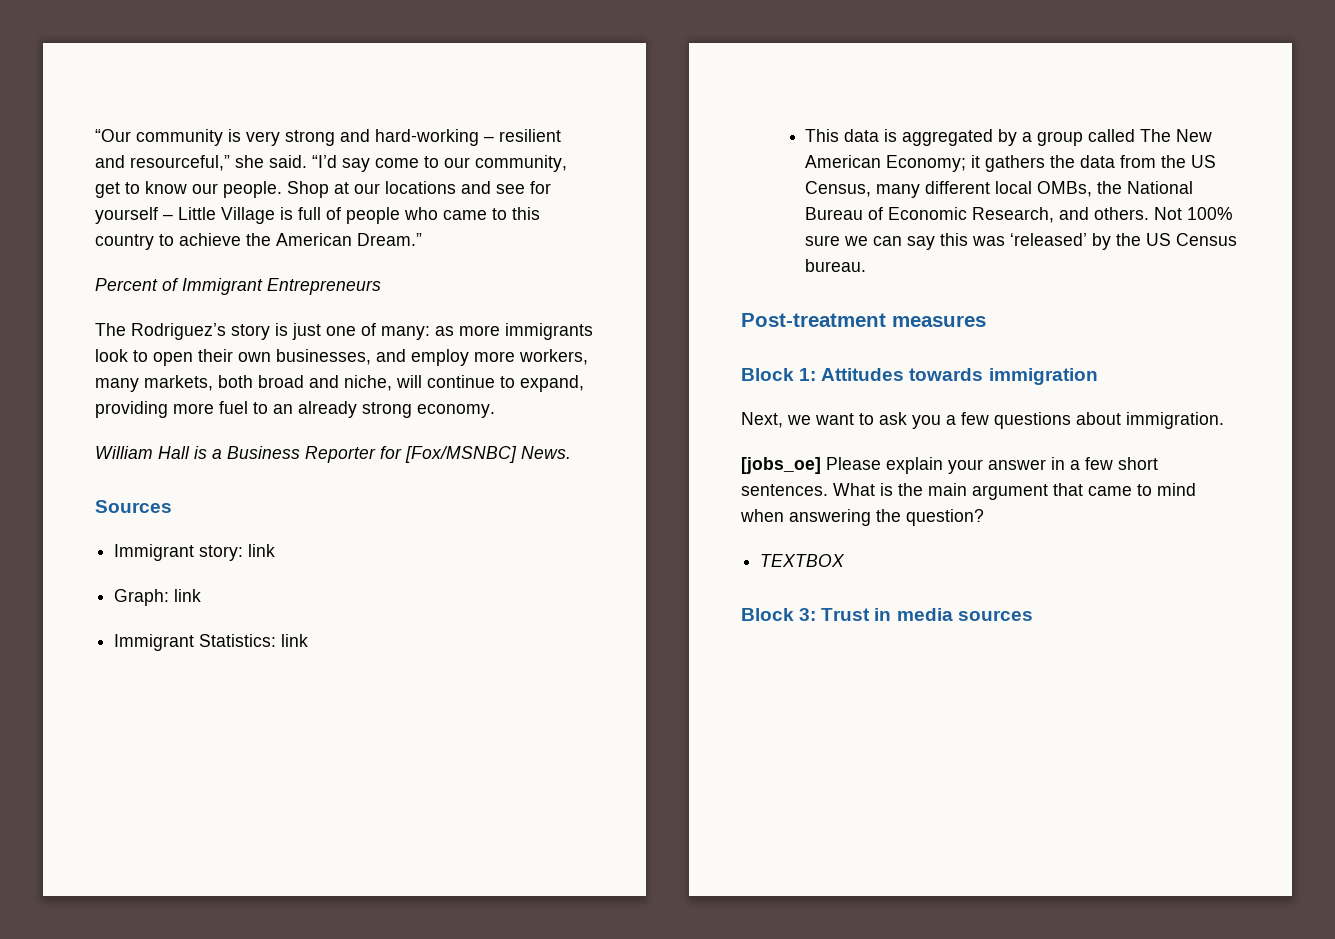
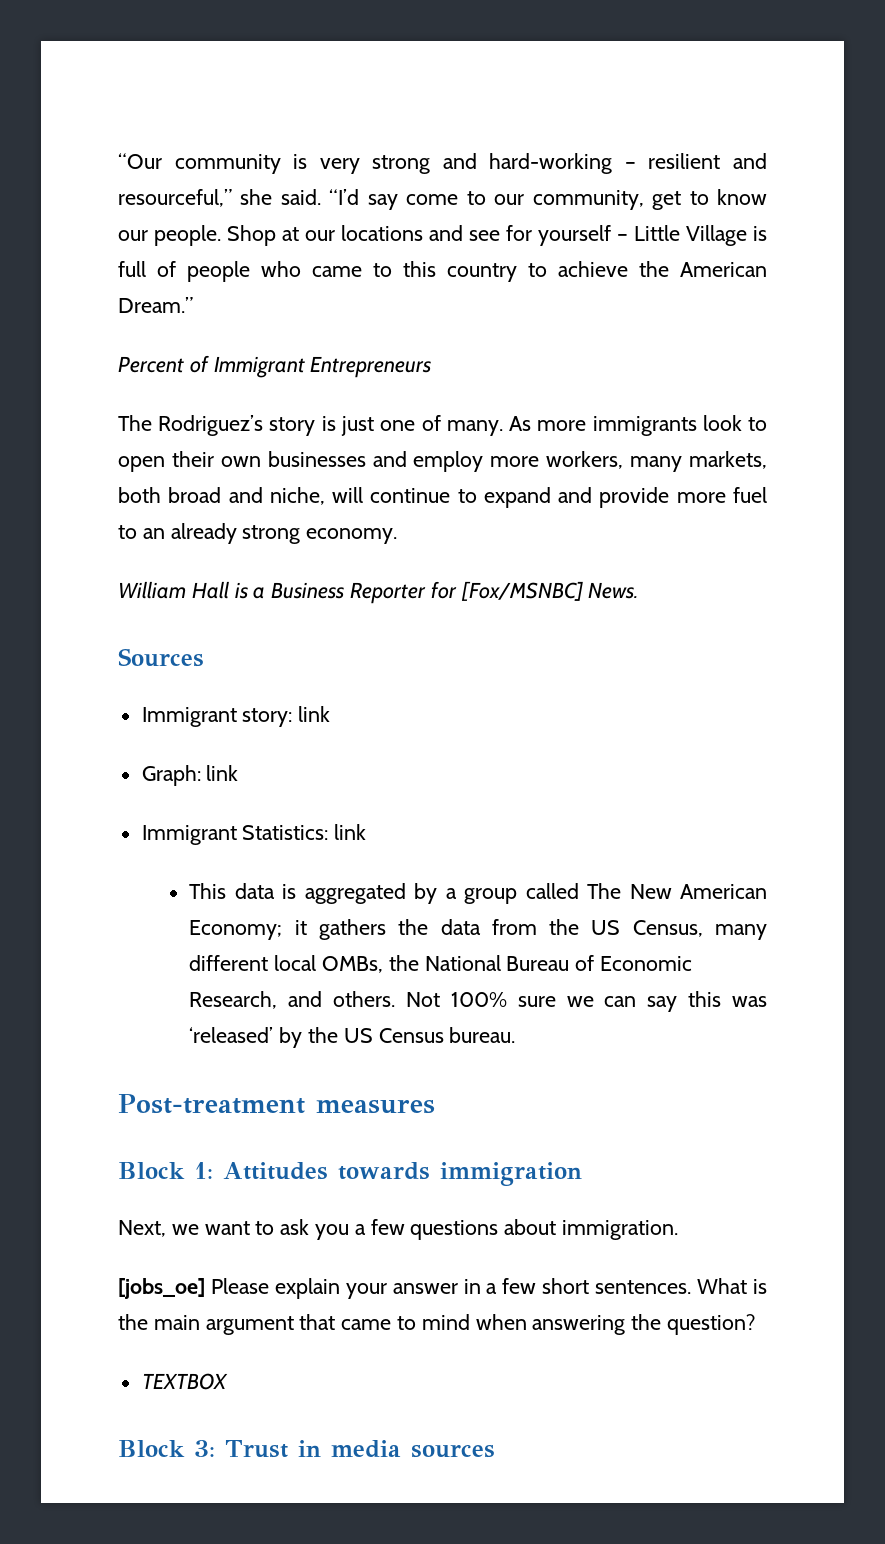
- The Rodriguez’s story is just one of many: as more immigrants look to open their own businesses, and employ more workers, many markets, both broad and niche, will continue to expand, providing more fuel to an already strong economy.
+ The Rodriguez’s story is just one of many. As more immigrants look to open their own businesses and employ more workers, many markets, both broad and niche, will continue to expand and provide more fuel to an already strong economy.

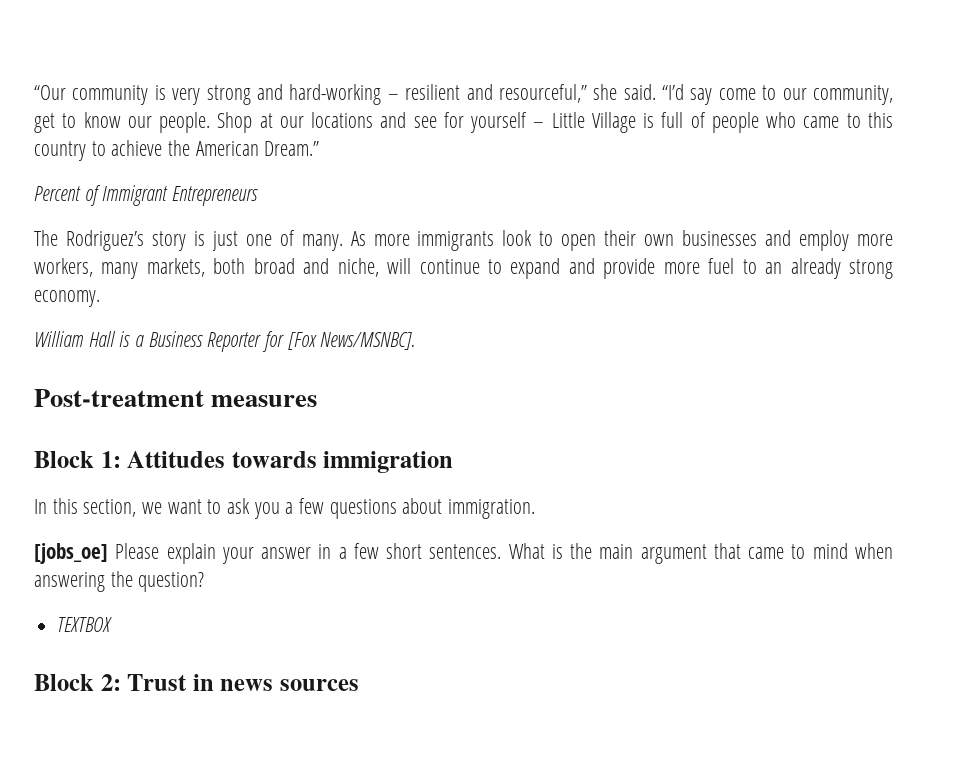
- William Hall is a Business Reporter for [Fox/MSNBC] News.
- Sources
- Immigrant story: link
- Graph: link
- Immigrant Statistics: link
- This data is aggregated by a group called The New American Economy; it gathers the data from the US Census, many different local OMBs, the National Bureau of Economic Research, and others. Not 100% sure we can say this was ‘released’ by the US Census bureau.
+ William Hall is a Business Reporter for [Fox News/MSNBC].
- Next, we want to ask you a few questions about immigration.
+ In this section, we want to ask you a few questions about immigration.
- Block 3: Trust in media sources
+ Block 2: Trust in news sources

